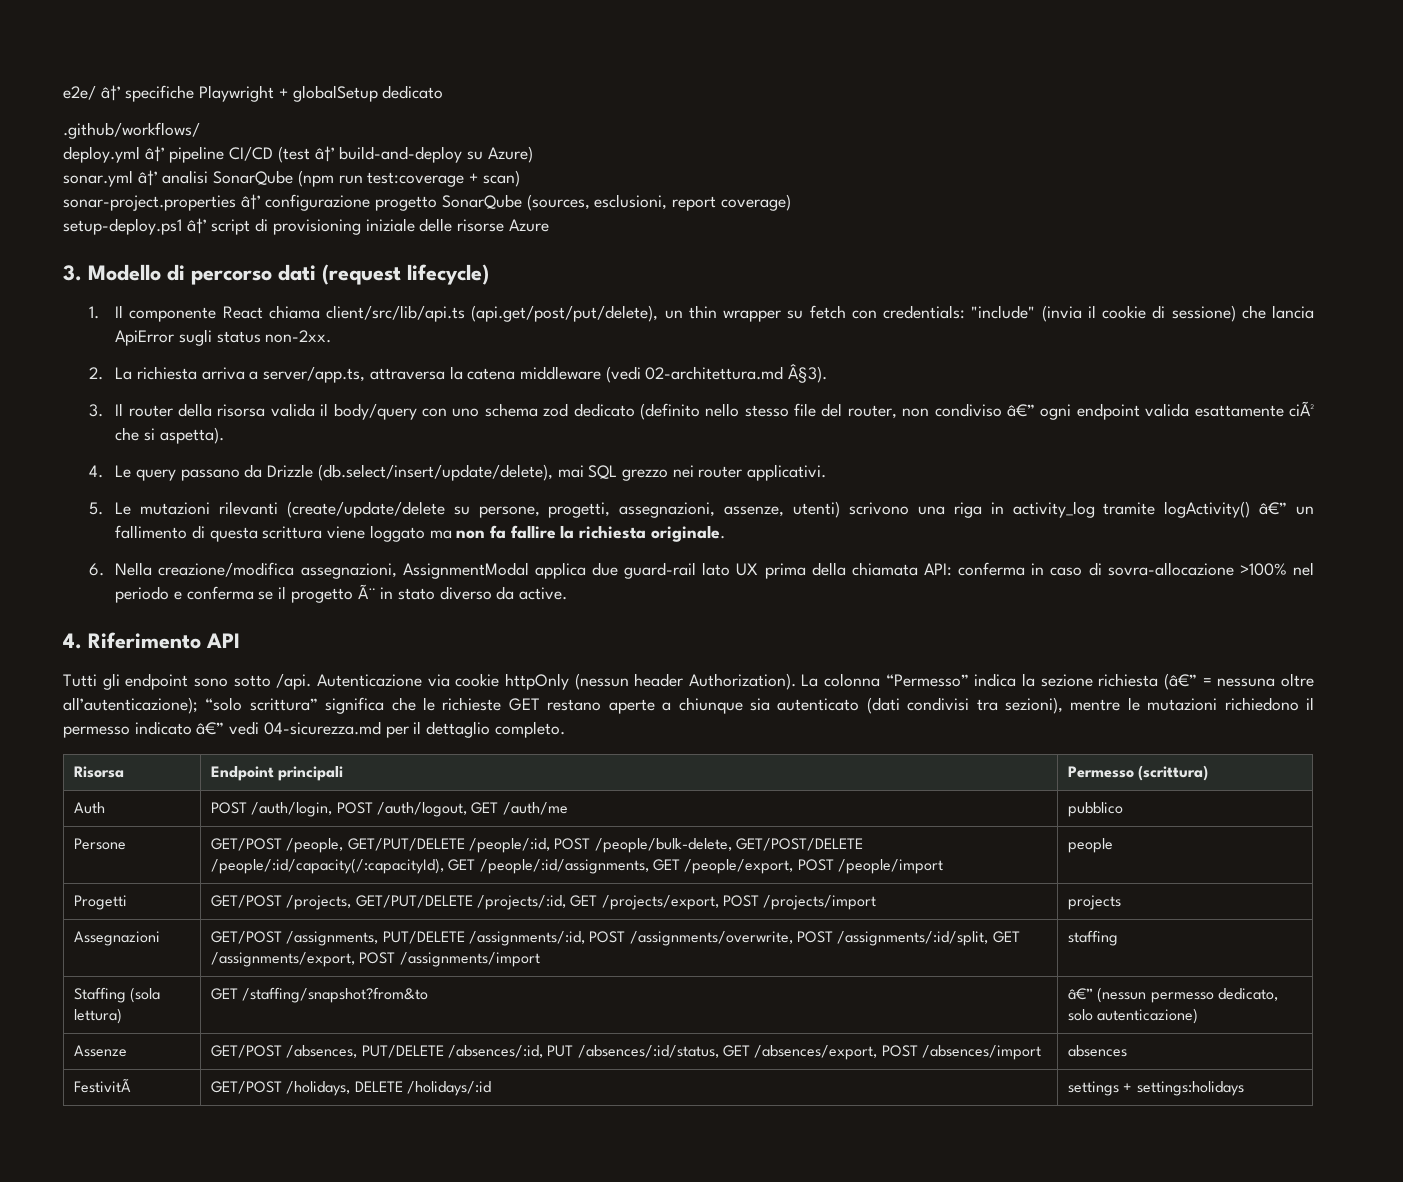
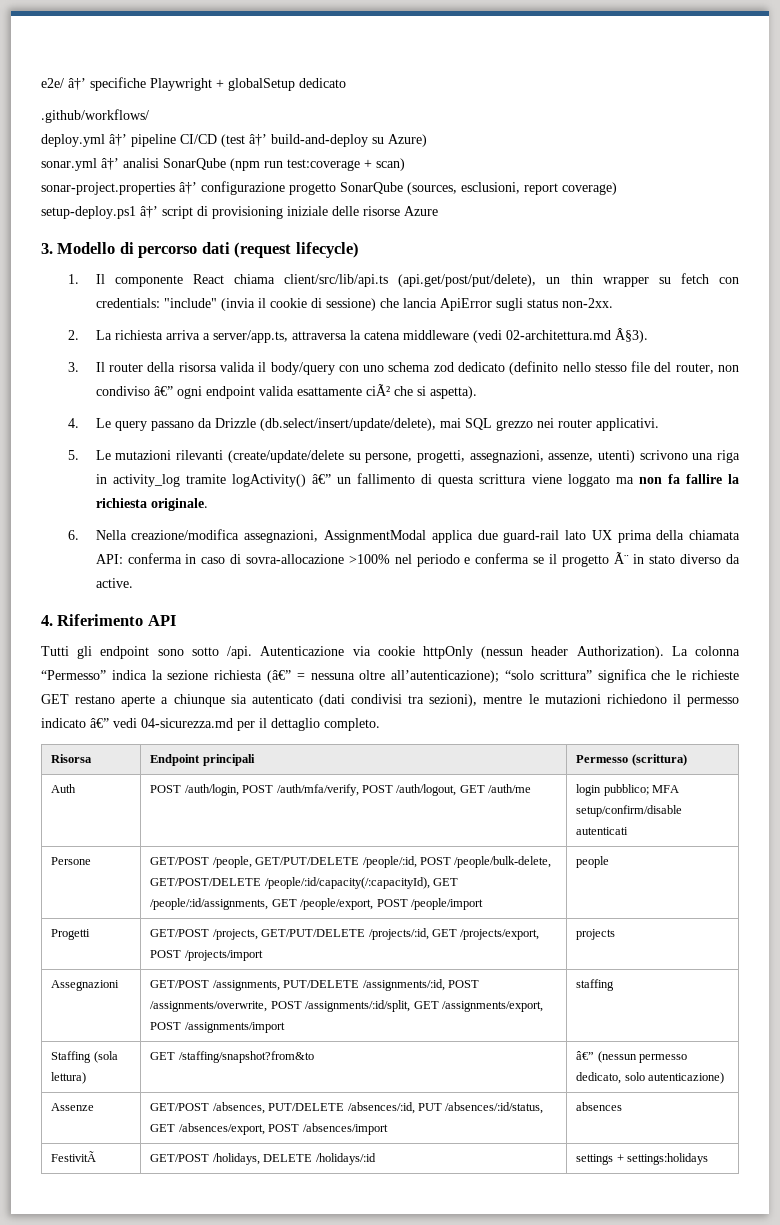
- Auth | POST /auth/login, POST /auth/logout, GET /auth/me | pubblico
+ Auth | POST /auth/login, POST /auth/mfa/verify, POST /auth/logout, GET /auth/me | login pubblico; MFA setup/confirm/disable autenticati

